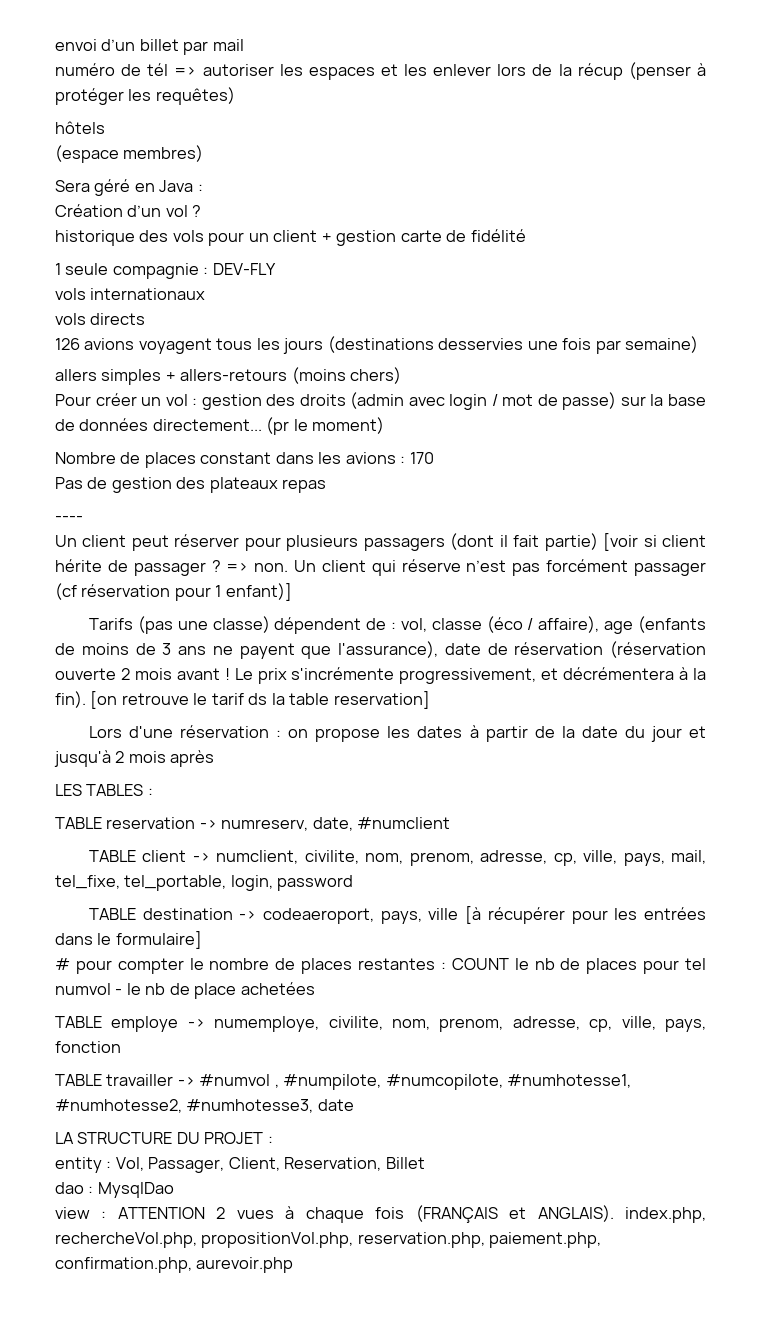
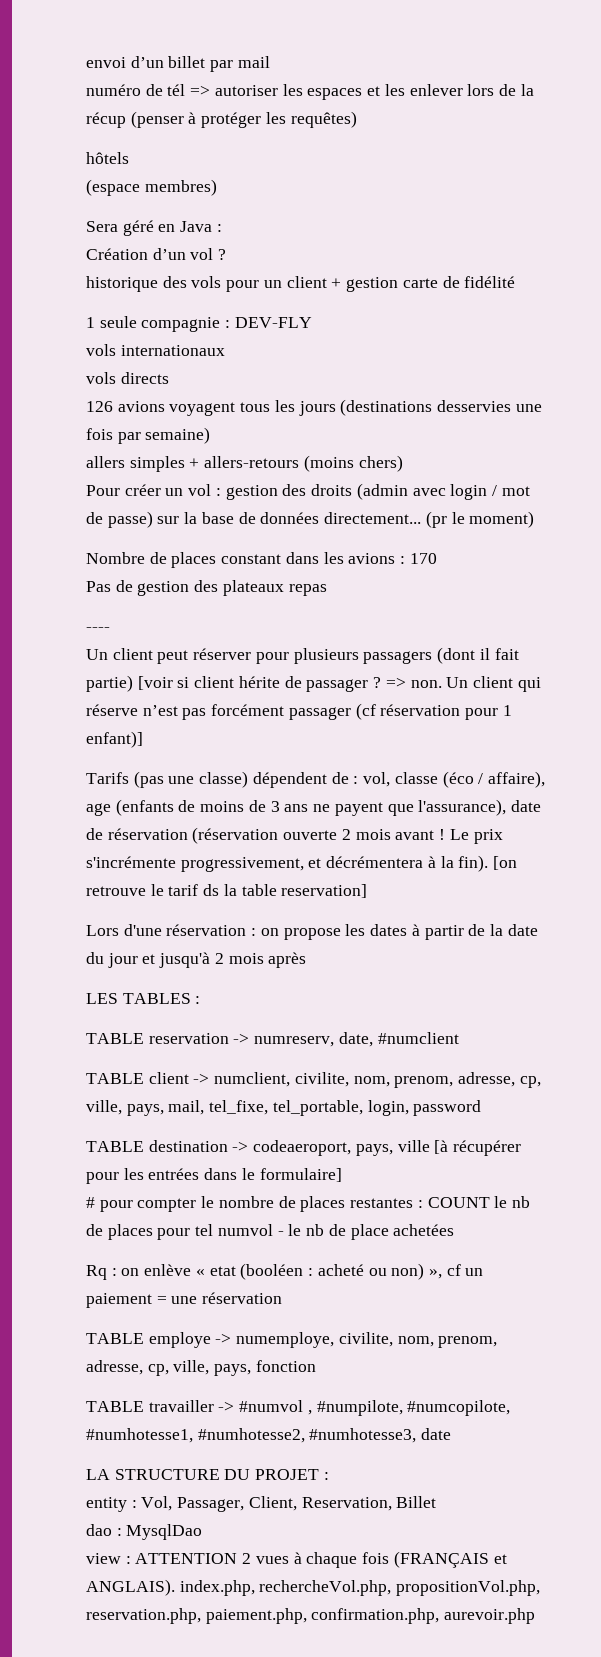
+ Rq : on enlève « etat (booléen : acheté ou non) », cf un paiement = une réservation

